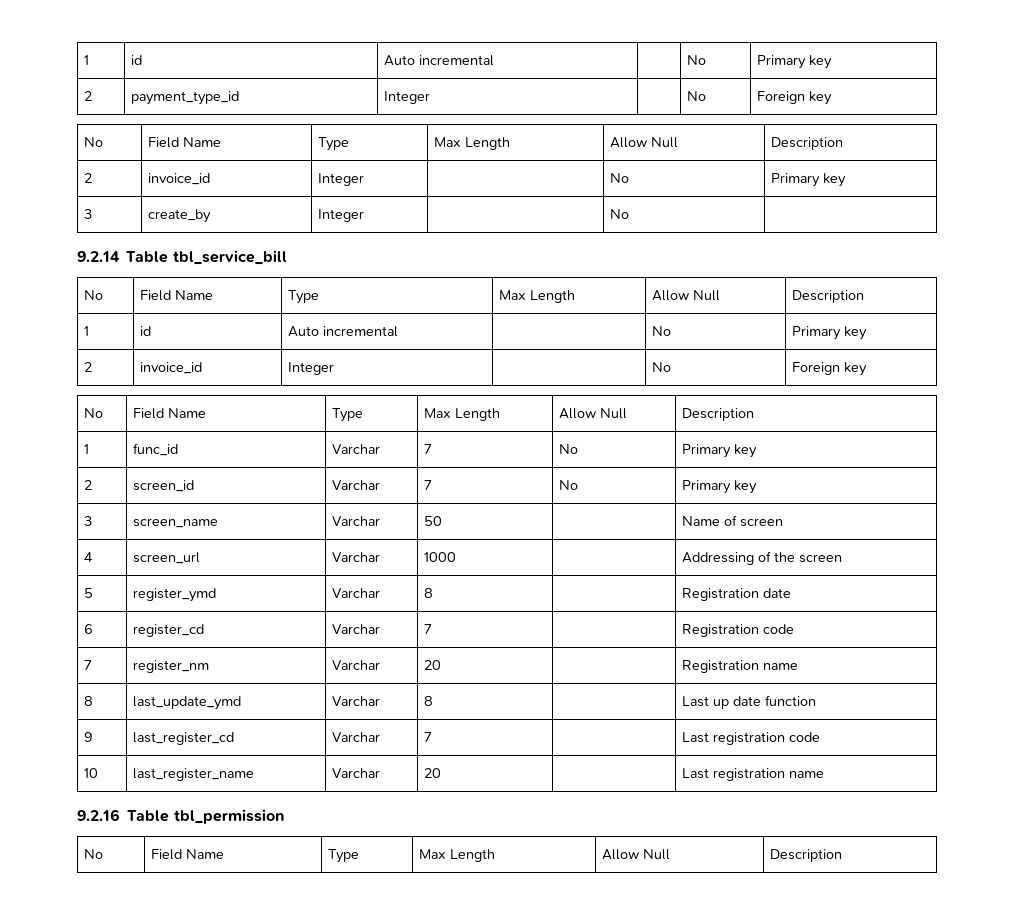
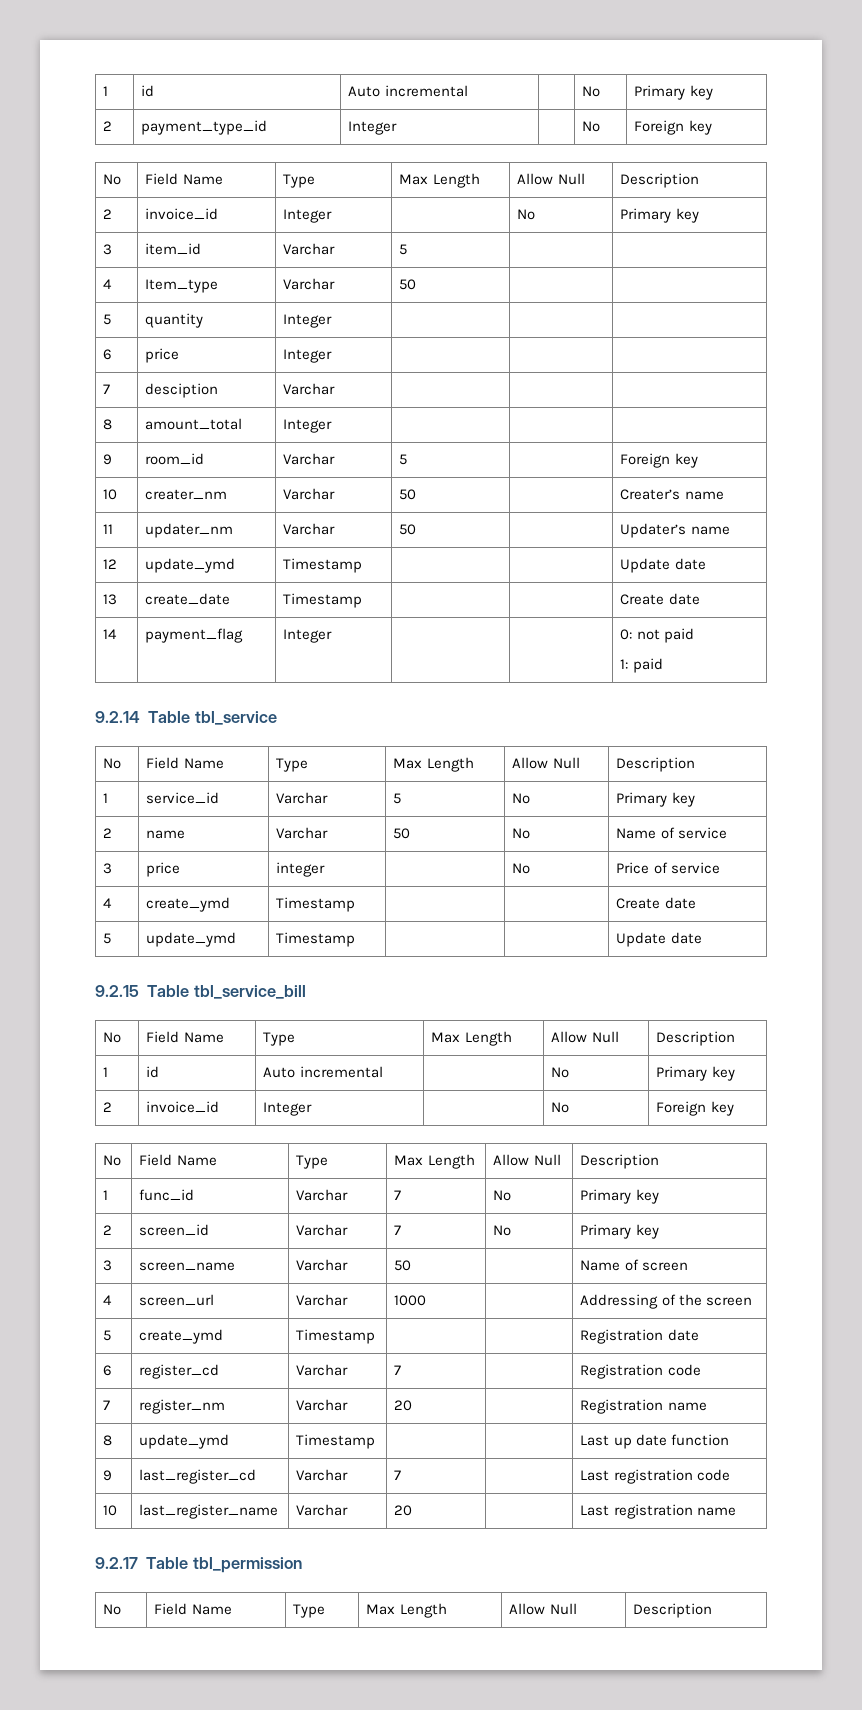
- 3 | create_by | Integer | | No |
- 9.2.14 Table tbl_service_bill
+ 3 | item_id | Varchar | 5 | |
+ 4 | Item_type | Varchar | 50 | |
+ 5 | quantity | Integer | | |
+ 6 | price | Integer | | |
+ 7 | desciption | Varchar | | |
+ 8 | amount_total | Integer | | |
+ 9 | room_id | Varchar | 5 | | Foreign key
+ 10 | creater_nm | Varchar | 50 | | Creater’s name
+ 11 | updater_nm | Varchar | 50 | | Updater’s name
+ 12 | update_ymd | Timestamp | | | Update date
+ 13 | create_date | Timestamp | | | Create date
+ 14 | payment_flag | Integer | | | 0: not paid
+ 1: paid
+ 9.2.14 Table tbl_service
+ No | Field Name | Type | Max Length | Allow Null | Description
+ 1 | service_id | Varchar | 5 | No | Primary key
+ 2 | name | Varchar | 50 | No | Name of service
+ 3 | price | integer | | No | Price of service
+ 4 | create_ymd | Timestamp | | | Create date
+ 5 | update_ymd | Timestamp | | | Update date
+ 9.2.15 Table tbl_service_bill
- 5 | register_ymd | Varchar | 8 | | Registration date
+ 5 | create_ymd | Timestamp | | | Registration date
- 8 | last_update_ymd | Varchar | 8 | | Last up date function
+ 8 | update_ymd | Timestamp | | | Last up date function
- 9.2.16 Table tbl_permission
+ 9.2.17 Table tbl_permission

